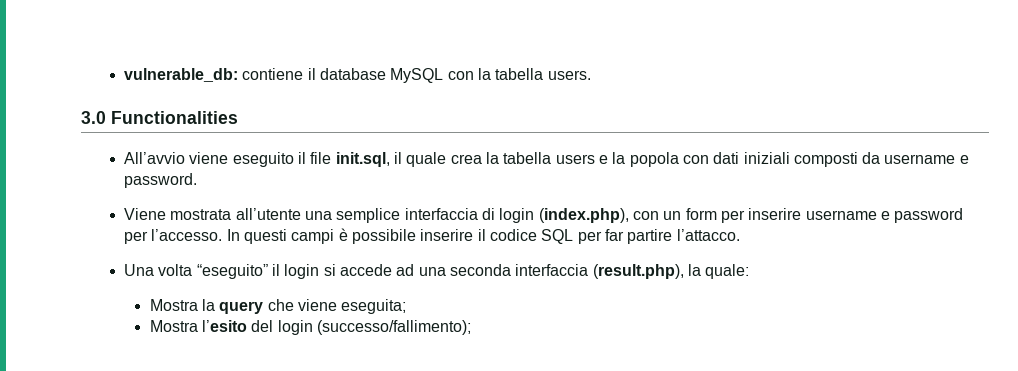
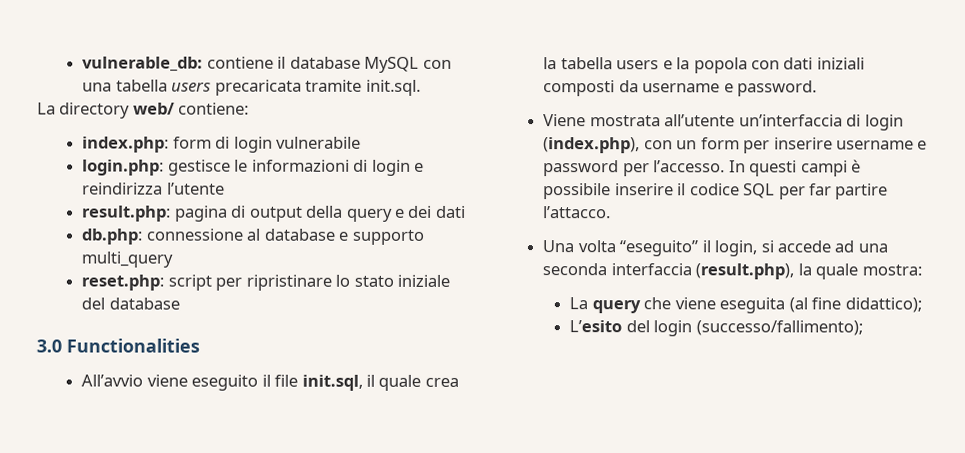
- vulnerable_db: contiene il database MySQL con la tabella users.
+ vulnerable_db: contiene il database MySQL con una tabella users precaricata tramite init.sql.
+ La directory web/ contiene:
+ index.php: form di login vulnerabile
+ login.php: gestisce le informazioni di login e reindirizza l’utente
+ result.php: pagina di output della query e dei dati
+ db.php: connessione al database e supporto multi_query
+ reset.php: script per ripristinare lo stato iniziale del database
- Viene mostrata all’utente una semplice interfaccia di login (index.php), con un form per inserire username e password per l’accesso.
+ Viene mostrata all’utente un’interfaccia di login (index.php), con un form per inserire username e password per l’accesso.
- Una volta “eseguito” il login si accede ad una seconda interfaccia (result.php), la quale:
- Mostra la query che viene eseguita;
- Mostra l’esito del login (successo/fallimento);
+ Una volta “eseguito” il login, si accede ad una seconda interfaccia (result.php), la quale mostra:
+ La query che viene eseguita (al fine didattico);
+ L’esito del login (successo/fallimento);

